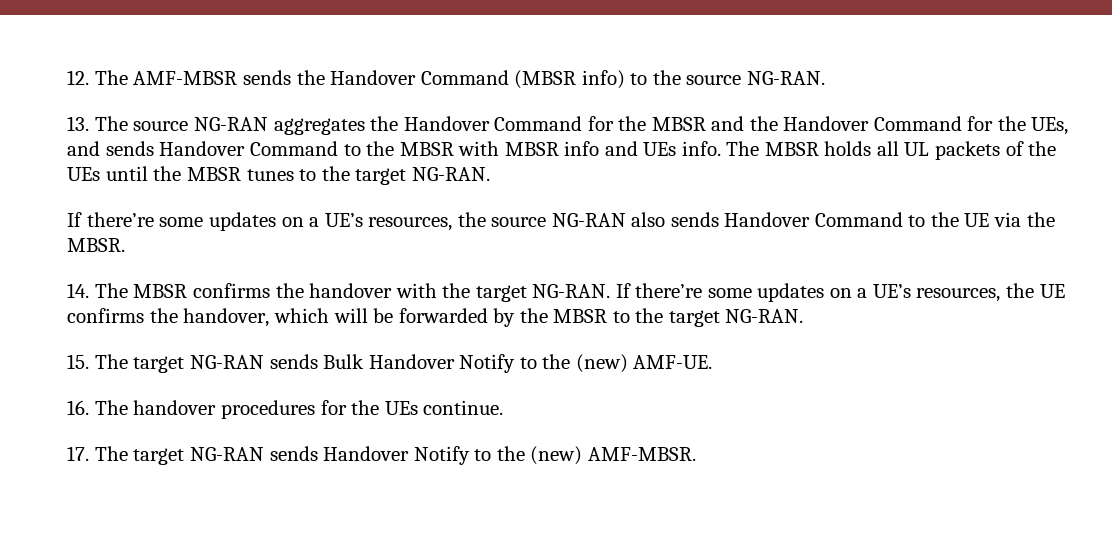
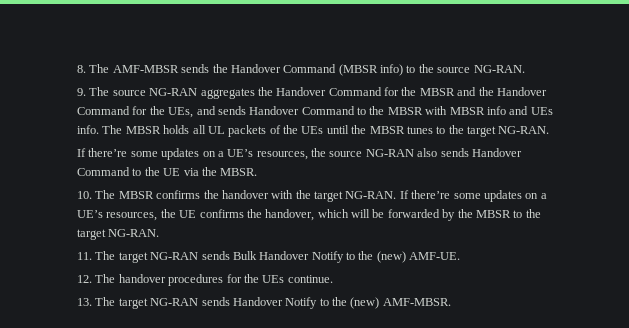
- 12. The AMF-MBSR sends the Handover Command (MBSR info) to the source NG-RAN.
+ 8. The AMF-MBSR sends the Handover Command (MBSR info) to the source NG-RAN.
- 13. The source NG-RAN aggregates the Handover Command for the MBSR and the Handover Command for the UEs, and sends Handover Command to the MBSR with MBSR info and UEs info.
+ 9. The source NG-RAN aggregates the Handover Command for the MBSR and the Handover Command for the UEs, and sends Handover Command to the MBSR with MBSR info and UEs info.
- 14. The MBSR confirms the handover with the target NG-RAN.
+ 10. The MBSR confirms the handover with the target NG-RAN.
- 15. The target NG-RAN sends Bulk Handover Notify to the (new) AMF-UE.
+ 11. The target NG-RAN sends Bulk Handover Notify to the (new) AMF-UE.
- 16. The handover procedures for the UEs continue.
+ 12. The handover procedures for the UEs continue.
- 17. The target NG-RAN sends Handover Notify to the (new) AMF-MBSR.
+ 13. The target NG-RAN sends Handover Notify to the (new) AMF-MBSR.

